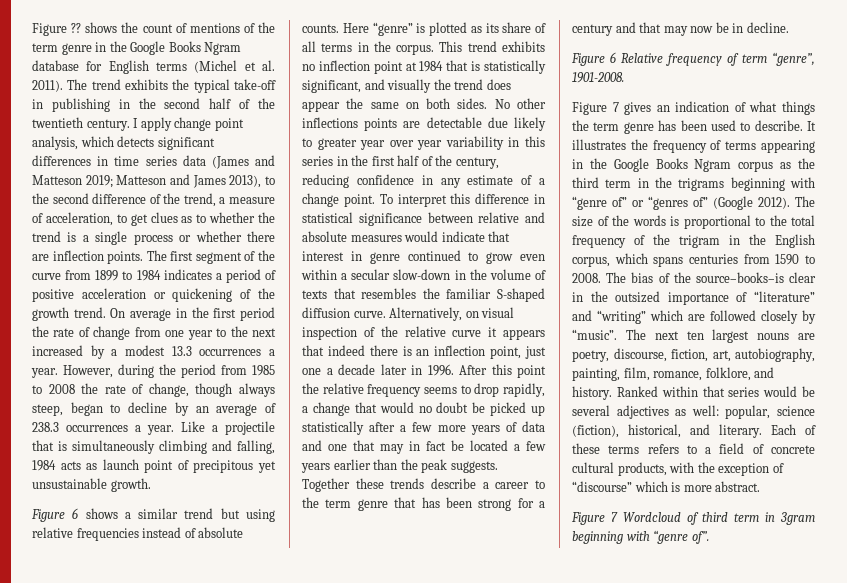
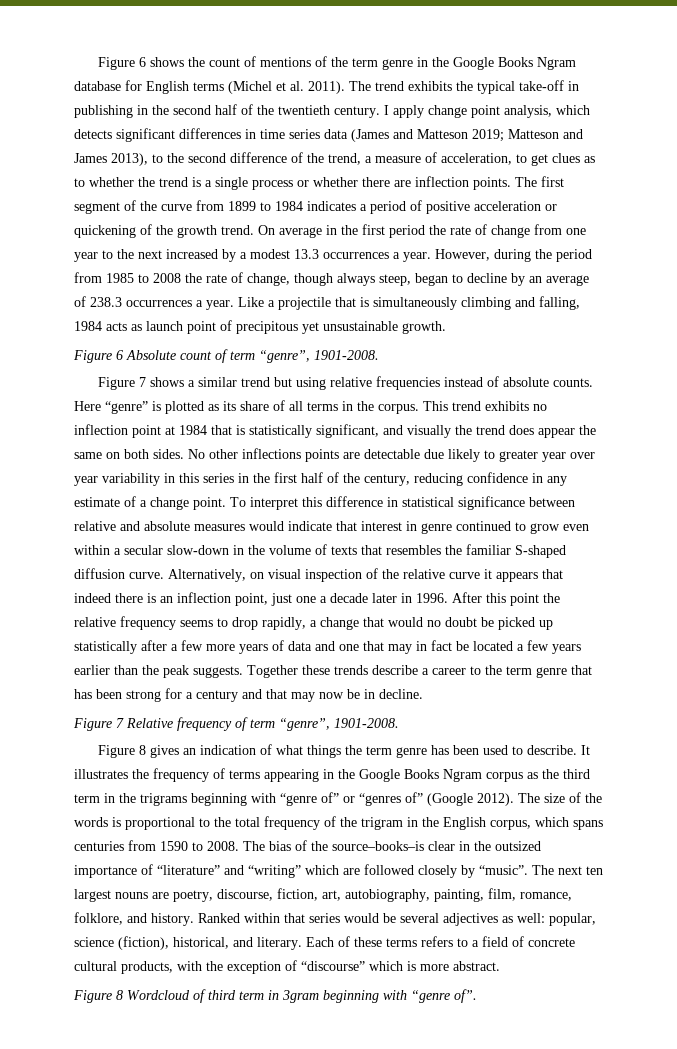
- Figure ?? shows the count of mentions of the term genre in the Google Books Ngram database for English terms (Michel et al. 2011).
+ Figure 6 shows the count of mentions of the term genre in the Google Books Ngram database for English terms (Michel et al. 2011).
- Figure 6 shows a similar trend but using relative frequencies instead of absolute counts.
+ Figure 6 Absolute count of term “genre”, 1901-2008.
+ Figure 7 shows a similar trend but using relative frequencies instead of absolute counts.
- Figure 6 Relative frequency of term “genre”, 1901-2008.
+ Figure 7 Relative frequency of term “genre”, 1901-2008.
- Figure 7 gives an indication of what things the term genre has been used to describe.
+ Figure 8 gives an indication of what things the term genre has been used to describe.
- Figure 7 Wordcloud of third term in 3gram beginning with “genre of”.
+ Figure 8 Wordcloud of third term in 3gram beginning with “genre of”.

